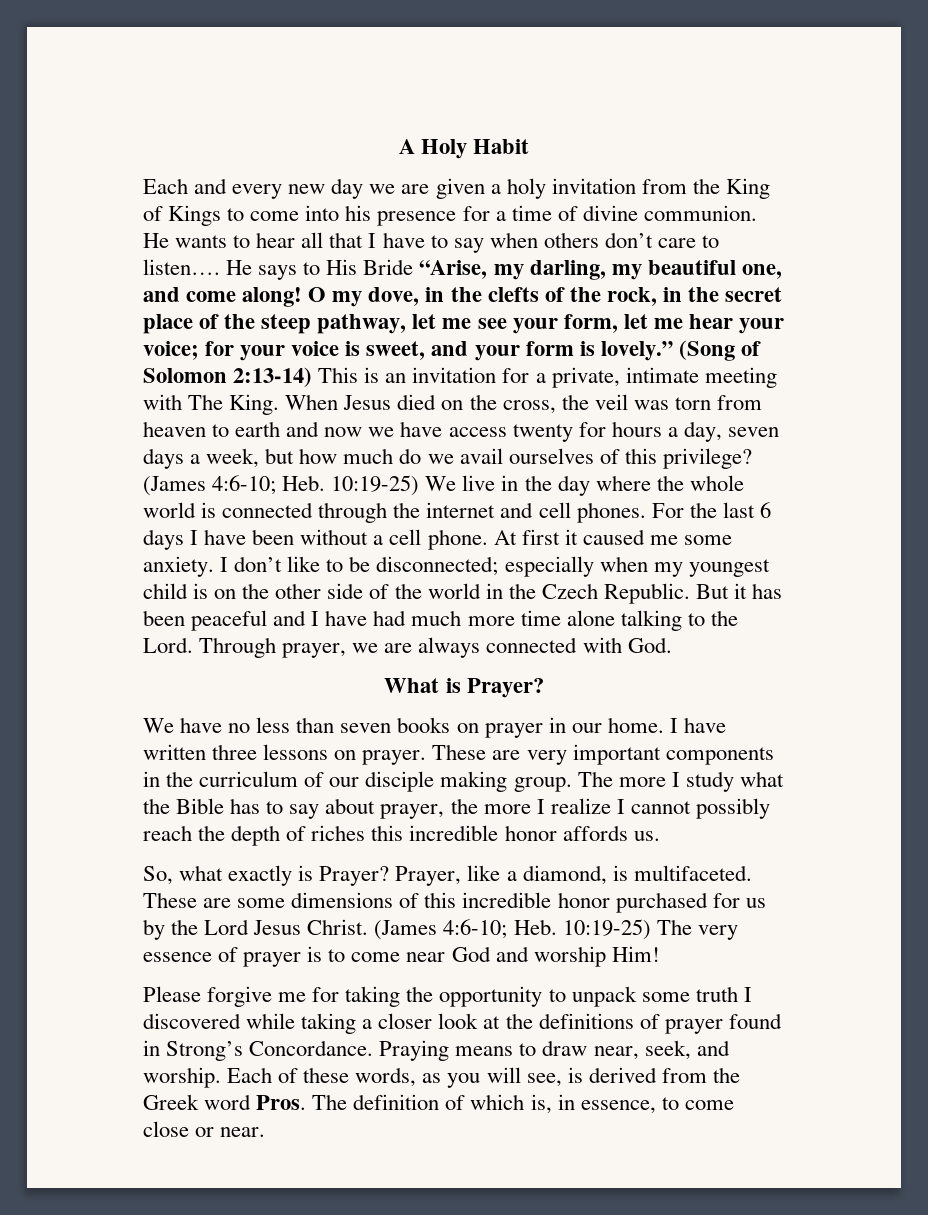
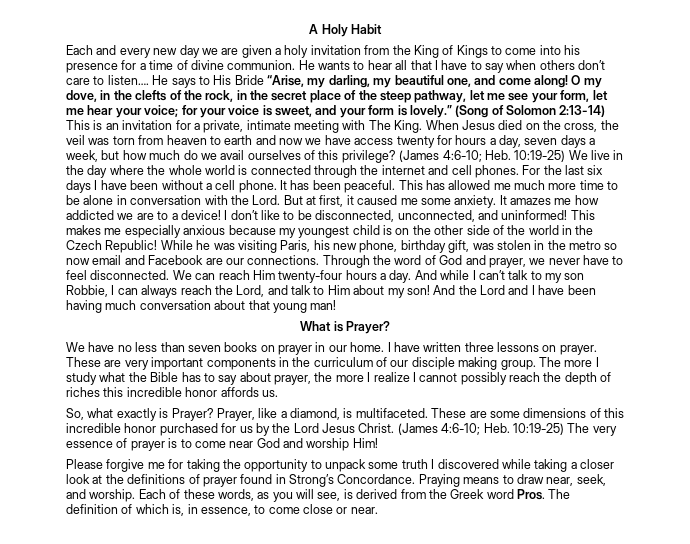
- For the last 6 days I have been without a cell phone.
+ For the last six days I have been without a cell phone.
- At first it caused me some anxiety.
+ It has been peaceful. This has allowed me much more time to be alone in conversation with the Lord. But at first, it caused me some anxiety.
+ It amazes me how addicted we are to a device!
- I don’t like to be disconnected; especially when my youngest child is on the other side of the world in the Czech Republic. But it has been peaceful and I have had much more time alone talking to the Lord. Through prayer, we are always connected with God.
+ I don’t like to be disconnected, unconnected, and uninformed! This makes me especially anxious because my youngest child is on the other side of the world in the Czech Republic! While he was visiting Paris, his new phone, birthday gift, was stolen in the metro so now email and Facebook are our connections. Through the word of God and prayer, we never have to feel disconnected. We can reach Him twenty-four hours a day. And while I can’t talk to my son Robbie, I can always reach the Lord, and talk to Him about my son! And the Lord and I have been having much conversation about that young man!

